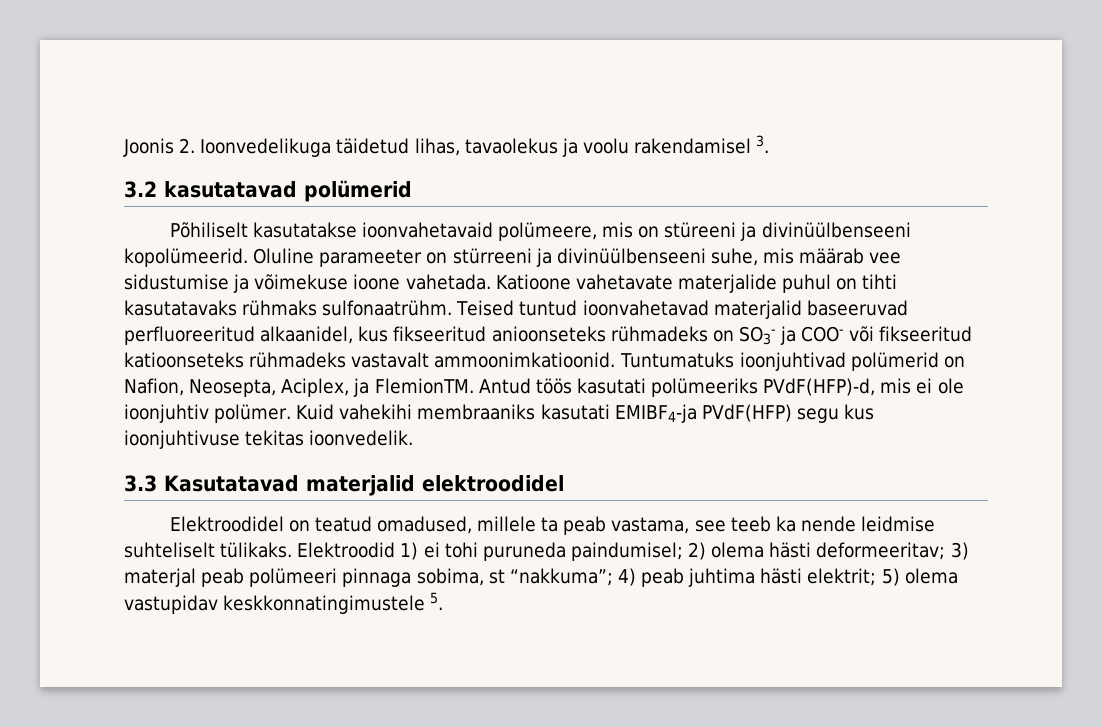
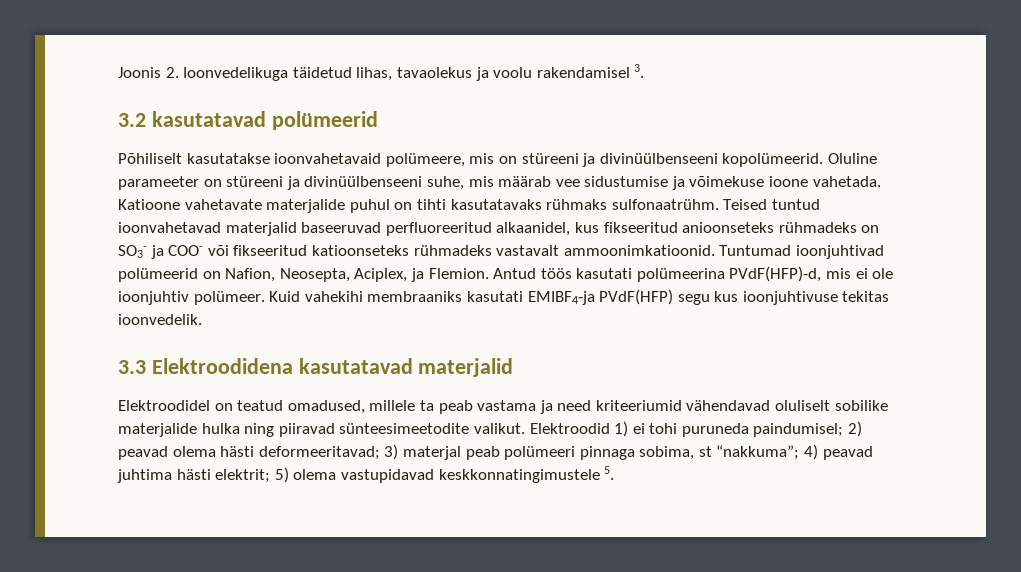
- 3.2 kasutatavad polümerid
+ 3.2 kasutatavad polümeerid
- Oluline parameeter on stürreeni ja divinüülbenseeni suhe, mis määrab vee sidustumise ja võimekuse ioone vahetada.
+ Oluline parameeter on stüreeni ja divinüülbenseeni suhe, mis määrab vee sidustumise ja võimekuse ioone vahetada.
- Tuntumatuks ioonjuhtivad polümerid on Nafion, Neosepta, Aciplex, ja FlemionTM.
+ Tuntumad ioonjuhtivad polümeerid on Nafion, Neosepta, Aciplex, ja Flemion.
- Antud töös kasutati polümeeriks PVdF(HFP)-d, mis ei ole ioonjuhtiv polümer.
+ Antud töös kasutati polümeerina PVdF(HFP)-d, mis ei ole ioonjuhtiv polümeer.
- 3.3 Kasutatavad materjalid elektroodidel
+ 3.3 Elektroodidena kasutatavad materjalid
- Elektroodidel on teatud omadused, millele ta peab vastama, see teeb ka nende leidmise suhteliselt tülikaks.
+ Elektroodidel on teatud omadused, millele ta peab vastama ja need kriteeriumid vähendavad oluliselt sobilike materjalide hulka ning piiravad sünteesimeetodite valikut.
- Elektroodid 1) ei tohi puruneda paindumisel; 2) olema hästi deformeeritav; 3) materjal peab polümeeri pinnaga sobima, st “nakkuma”; 4) peab juhtima hästi elektrit; 5) olema vastupidav keskkonnatingimustele 5.
+ Elektroodid 1) ei tohi puruneda paindumisel; 2) peavad olema hästi deformeeritavad; 3) materjal peab polümeeri pinnaga sobima, st “nakkuma”; 4) peavad juhtima hästi elektrit; 5) olema vastupidavad keskkonnatingimustele 5.

